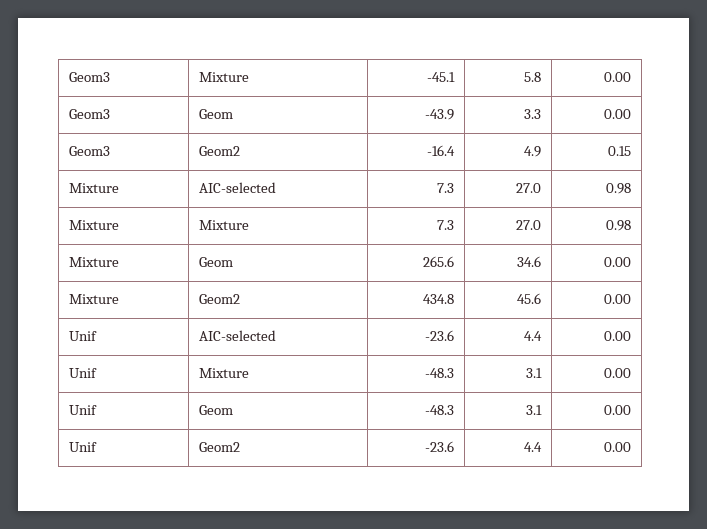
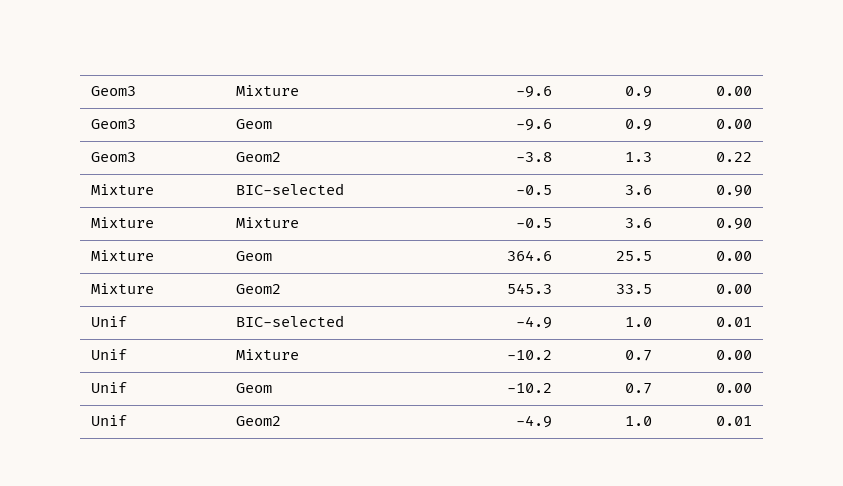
- Geom3 | Mixture | -45.1 | 5.8 | 0.00
+ Geom3 | Mixture | -9.6 | 0.9 | 0.00
- Geom3 | Geom | -43.9 | 3.3 | 0.00
+ Geom3 | Geom | -9.6 | 0.9 | 0.00
- Geom3 | Geom2 | -16.4 | 4.9 | 0.15
- Mixture | AIC-selected | 7.3 | 27.0 | 0.98
+ Geom3 | Geom2 | -3.8 | 1.3 | 0.22
+ Mixture | BIC-selected | -0.5 | 3.6 | 0.90
- Mixture | Mixture | 7.3 | 27.0 | 0.98
+ Mixture | Mixture | -0.5 | 3.6 | 0.90
- Mixture | Geom | 265.6 | 34.6 | 0.00
+ Mixture | Geom | 364.6 | 25.5 | 0.00
- Mixture | Geom2 | 434.8 | 45.6 | 0.00
- Unif | AIC-selected | -23.6 | 4.4 | 0.00
+ Mixture | Geom2 | 545.3 | 33.5 | 0.00
+ Unif | BIC-selected | -4.9 | 1.0 | 0.01
- Unif | Mixture | -48.3 | 3.1 | 0.00
+ Unif | Mixture | -10.2 | 0.7 | 0.00
- Unif | Geom | -48.3 | 3.1 | 0.00
+ Unif | Geom | -10.2 | 0.7 | 0.00
- Unif | Geom2 | -23.6 | 4.4 | 0.00
+ Unif | Geom2 | -4.9 | 1.0 | 0.01

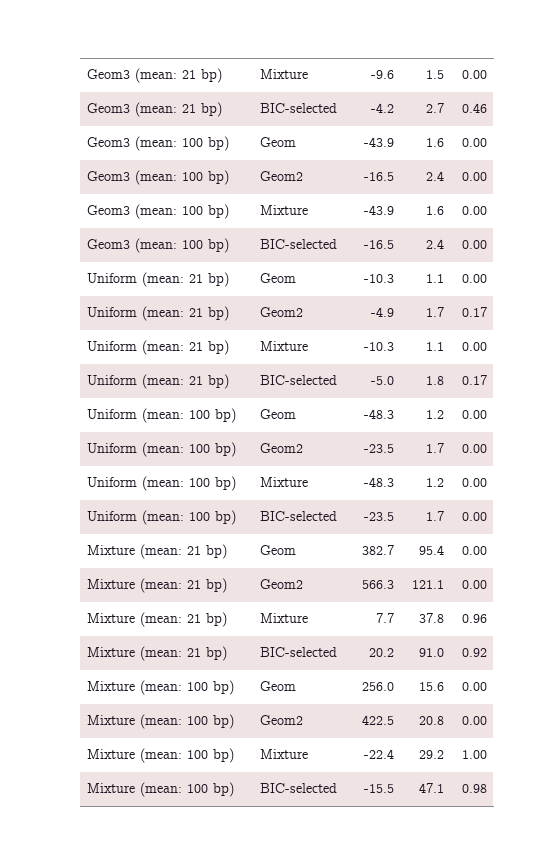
- Geom3 | Mixture | -9.6 | 0.9 | 0.00
- Geom3 | Geom | -9.6 | 0.9 | 0.00
- Geom3 | Geom2 | -3.8 | 1.3 | 0.22
- Mixture | BIC-selected | -0.5 | 3.6 | 0.90
- Mixture | Mixture | -0.5 | 3.6 | 0.90
- Mixture | Geom | 364.6 | 25.5 | 0.00
- Mixture | Geom2 | 545.3 | 33.5 | 0.00
- Unif | BIC-selected | -4.9 | 1.0 | 0.01
- Unif | Mixture | -10.2 | 0.7 | 0.00
- Unif | Geom | -10.2 | 0.7 | 0.00
- Unif | Geom2 | -4.9 | 1.0 | 0.01
+ Geom3 (mean: 21 bp) | Mixture | -9.6 | 1.5 | 0.00
+ Geom3 (mean: 21 bp) | BIC-selected | -4.2 | 2.7 | 0.46
+ Geom3 (mean: 100 bp) | Geom | -43.9 | 1.6 | 0.00
+ Geom3 (mean: 100 bp) | Geom2 | -16.5 | 2.4 | 0.00
+ Geom3 (mean: 100 bp) | Mixture | -43.9 | 1.6 | 0.00
+ Geom3 (mean: 100 bp) | BIC-selected | -16.5 | 2.4 | 0.00
+ Uniform (mean: 21 bp) | Geom | -10.3 | 1.1 | 0.00
+ Uniform (mean: 21 bp) | Geom2 | -4.9 | 1.7 | 0.17
+ Uniform (mean: 21 bp) | Mixture | -10.3 | 1.1 | 0.00
+ Uniform (mean: 21 bp) | BIC-selected | -5.0 | 1.8 | 0.17
+ Uniform (mean: 100 bp) | Geom | -48.3 | 1.2 | 0.00
+ Uniform (mean: 100 bp) | Geom2 | -23.5 | 1.7 | 0.00
+ Uniform (mean: 100 bp) | Mixture | -48.3 | 1.2 | 0.00
+ Uniform (mean: 100 bp) | BIC-selected | -23.5 | 1.7 | 0.00
+ Mixture (mean: 21 bp) | Geom | 382.7 | 95.4 | 0.00
+ Mixture (mean: 21 bp) | Geom2 | 566.3 | 121.1 | 0.00
+ Mixture (mean: 21 bp) | Mixture | 7.7 | 37.8 | 0.96
+ Mixture (mean: 21 bp) | BIC-selected | 20.2 | 91.0 | 0.92
+ Mixture (mean: 100 bp) | Geom | 256.0 | 15.6 | 0.00
+ Mixture (mean: 100 bp) | Geom2 | 422.5 | 20.8 | 0.00
+ Mixture (mean: 100 bp) | Mixture | -22.4 | 29.2 | 1.00
+ Mixture (mean: 100 bp) | BIC-selected | -15.5 | 47.1 | 0.98

